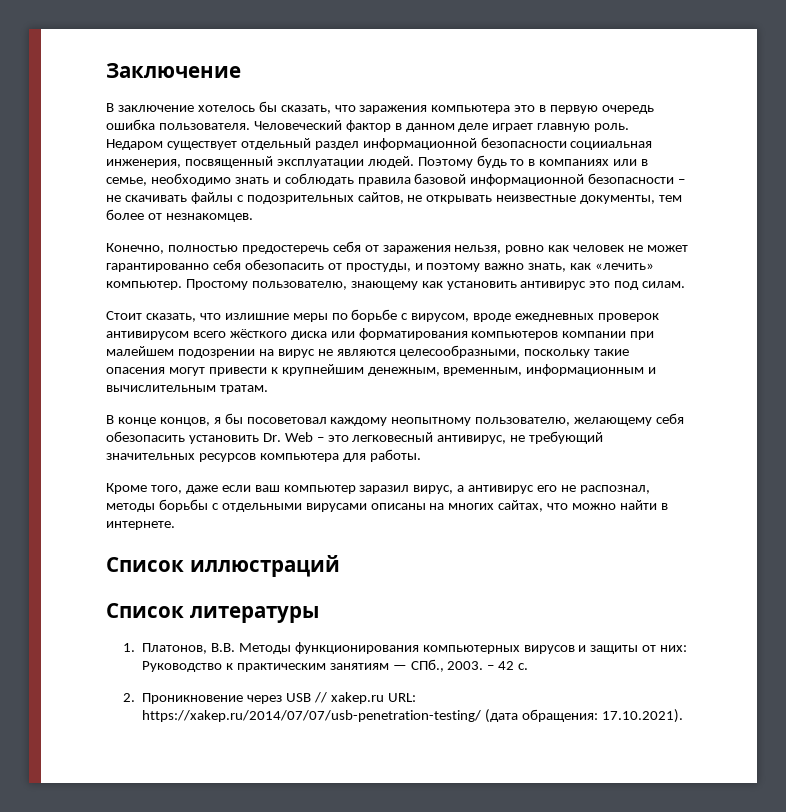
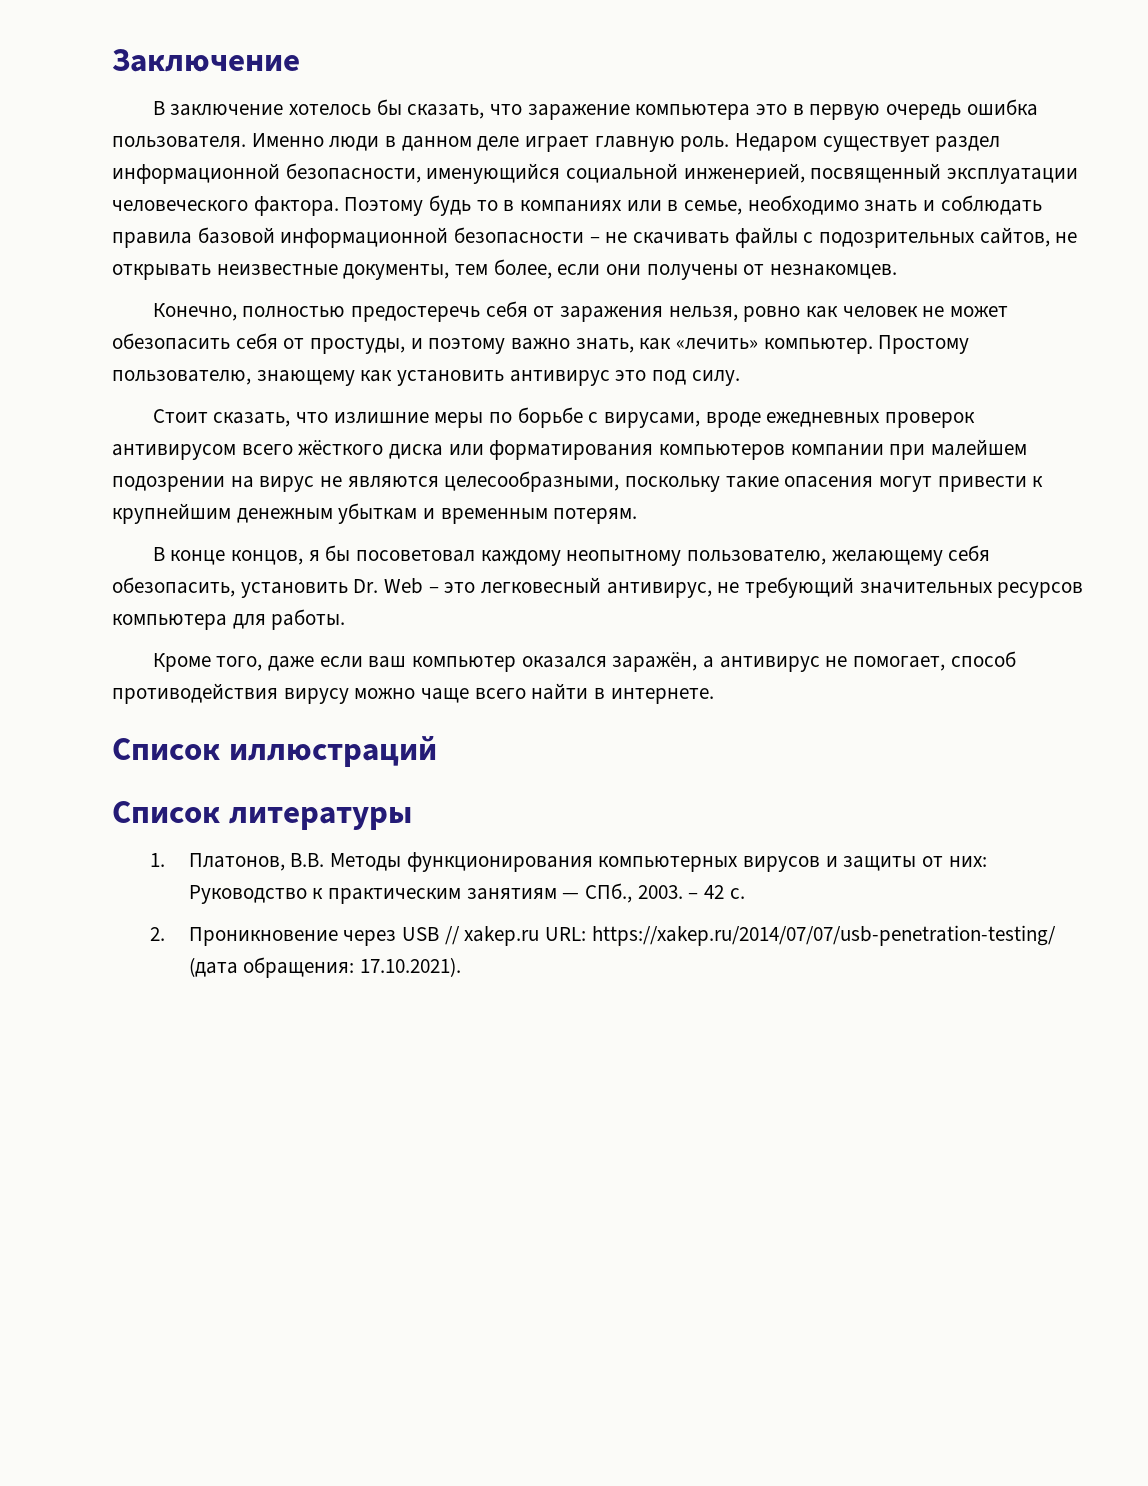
- В заключение хотелось бы сказать, что заражения компьютера это в первую очередь ошибка пользователя.
+ В заключение хотелось бы сказать, что заражение компьютера это в первую очередь ошибка пользователя.
- Человеческий фактор в данном деле играет главную роль.
+ Именно люди в данном деле играет главную роль.
- Недаром существует отдельный раздел информационной безопасности социиальная инженерия, посвященный эксплуатации людей.
+ Недаром существует раздел информационной безопасности, именующийся социальной инженерией, посвященный эксплуатации человеческого фактора.
- Поэтому будь то в компаниях или в семье, необходимо знать и соблюдать правила базовой информационной безопасности – не скачивать файлы с подозрительных сайтов, не открывать неизвестные документы, тем более от незнакомцев.
+ Поэтому будь то в компаниях или в семье, необходимо знать и соблюдать правила базовой информационной безопасности – не скачивать файлы с подозрительных сайтов, не открывать неизвестные документы, тем более, если они получены от незнакомцев.
- Конечно, полностью предостеречь себя от заражения нельзя, ровно как человек не может гарантированно себя обезопасить от простуды, и поэтому важно знать, как «лечить» компьютер.
+ Конечно, полностью предостеречь себя от заражения нельзя, ровно как человек не может обезопасить себя от простуды, и поэтому важно знать, как «лечить» компьютер.
- Простому пользователю, знающему как установить антивирус это под силам.
+ Простому пользователю, знающему как установить антивирус это под силу.
- Стоит сказать, что излишние меры по борьбе с вирусом, вроде ежедневных проверок антивирусом всего жёсткого диска или форматирования компьютеров компании при малейшем подозрении на вирус не являются целесообразными, поскольку такие опасения могут привести к крупнейшим денежным, временным, информационным и вычислительным тратам.
+ Стоит сказать, что излишние меры по борьбе с вирусами, вроде ежедневных проверок антивирусом всего жёсткого диска или форматирования компьютеров компании при малейшем подозрении на вирус не являются целесообразными, поскольку такие опасения могут привести к крупнейшим денежным убыткам и временным потерям.
- В конце концов, я бы посоветовал каждому неопытному пользователю, желающему себя обезопасить установить Dr. Web – это легковесный антивирус, не требующий значительных ресурсов компьютера для работы.
+ В конце концов, я бы посоветовал каждому неопытному пользователю, желающему себя обезопасить, установить Dr. Web – это легковесный антивирус, не требующий значительных ресурсов компьютера для работы.
- Кроме того, даже если ваш компьютер заразил вирус, а антивирус его не распознал, методы борьбы с отдельными вирусами описаны на многих сайтах, что можно найти в интернете.
+ Кроме того, даже если ваш компьютер оказался заражён, а антивирус не помогает, способ противодействия вирусу можно чаще всего найти в интернете.

